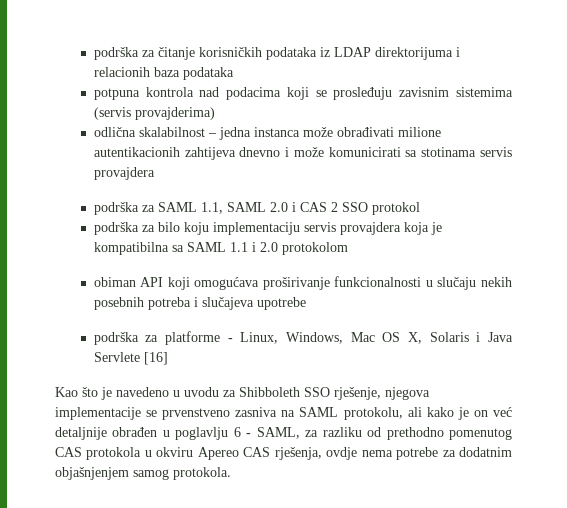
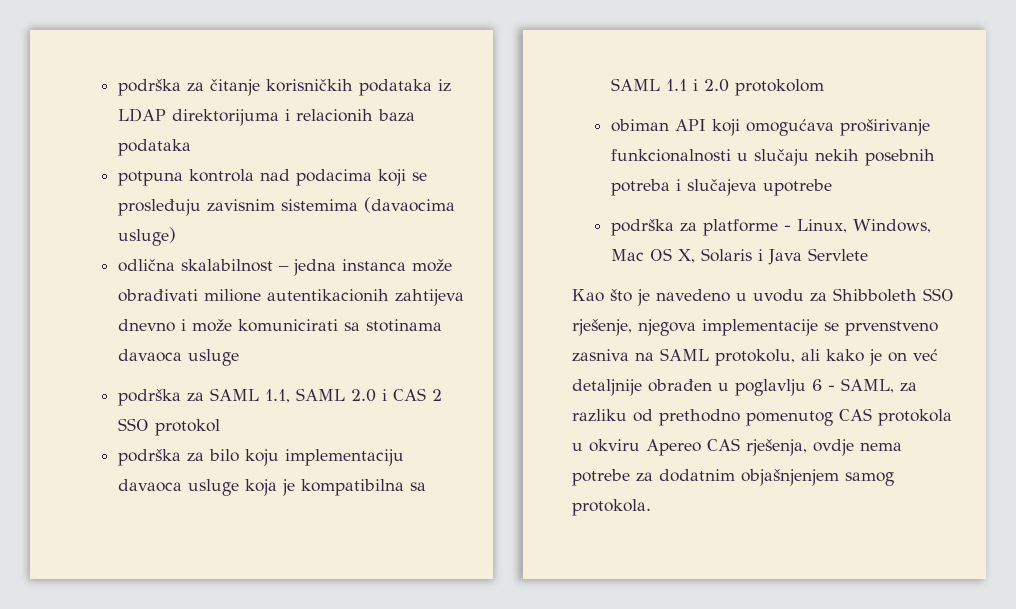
- potpuna kontrola nad podacima koji se prosleđuju zavisnim sistemima (servis provajderima)
+ potpuna kontrola nad podacima koji se prosleđuju zavisnim sistemima (davaocima usluge)
- odlična skalabilnost – jedna instanca može obrađivati milione autentikacionih zahtijeva dnevno i može komunicirati sa stotinama servis provajdera
+ odlična skalabilnost – jedna instanca može obrađivati milione autentikacionih zahtijeva dnevno i može komunicirati sa stotinama davaoca usluge
- podrška za bilo koju implementaciju servis provajdera koja je kompatibilna sa SAML 1.1 i 2.0 protokolom
+ podrška za bilo koju implementaciju davaoca usluge koja je kompatibilna sa SAML 1.1 i 2.0 protokolom
- podrška za platforme - Linux, Windows, Mac OS X, Solaris i Java Servlete [16]
+ podrška za platforme - Linux, Windows, Mac OS X, Solaris i Java Servlete

